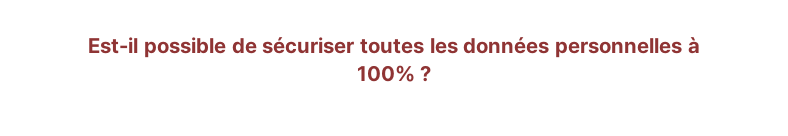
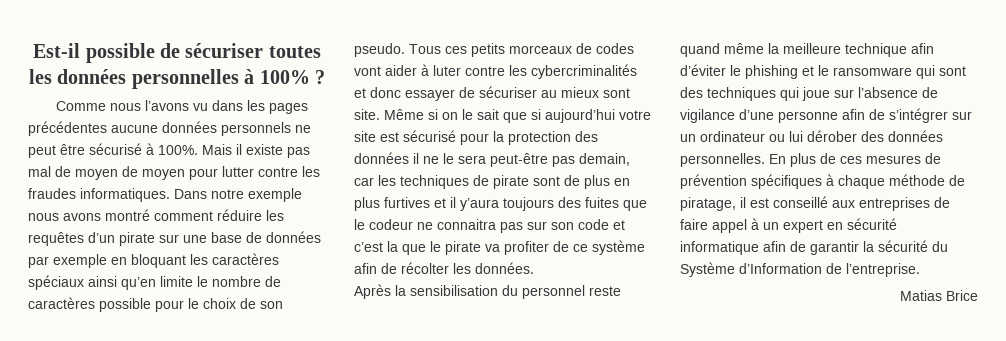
+ Comme nous l’avons vu dans les pages précédentes aucune données personnels ne peut être sécurisé à 100%. Mais il existe pas mal de moyen de moyen pour lutter contre les fraudes informatiques. Dans notre exemple nous avons montré comment réduire les requêtes d’un pirate sur une base de données par exemple en bloquant les caractères spéciaux ainsi qu’en limite le nombre de caractères possible pour le choix de son pseudo. Tous ces petits morceaux de codes vont aider à luter contre les cybercriminalités et donc essayer de sécuriser au mieux sont site. Même si on le sait que si aujourd’hui votre site est sécurisé pour la protection des données il ne le sera peut-être pas demain, car les techniques de pirate sont de plus en plus furtives et il y’aura toujours des fuites que le codeur ne connaitra pas sur son code et c’est la que le pirate va profiter de ce système afin de récolter les données.
+ Après la sensibilisation du personnel reste quand même la meilleure technique afin d’éviter le phishing et le ransomware qui sont des techniques qui joue sur l’absence de vigilance d’une personne afin de s’intégrer sur un ordinateur ou lui dérober des données personnelles. En plus de ces mesures de prévention spécifiques à chaque méthode de piratage, il est conseillé aux entreprises de faire appel à un expert en sécurité informatique afin de garantir la sécurité du Système d’Information de l’entreprise.
+ Matias Brice

